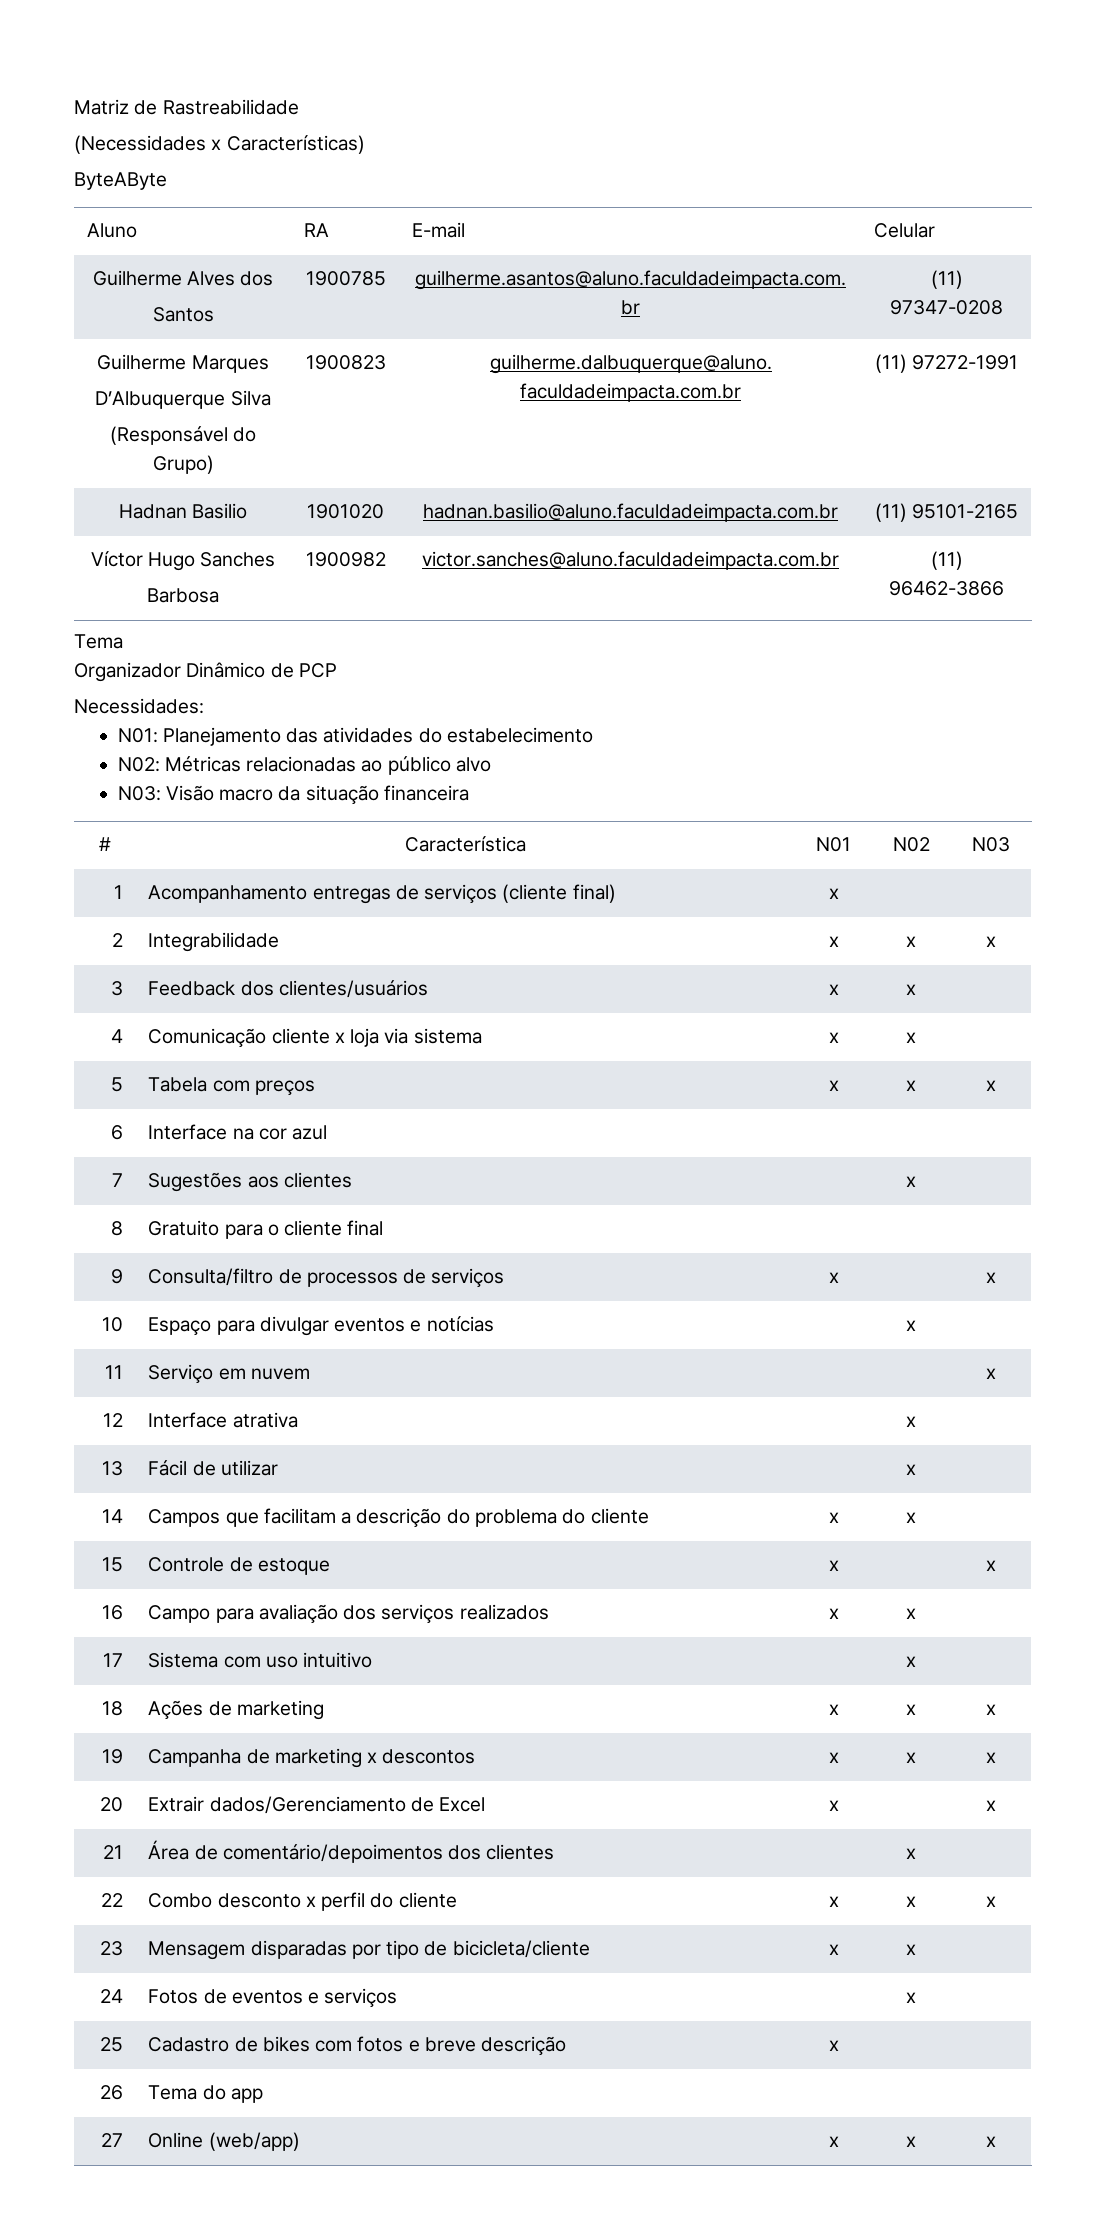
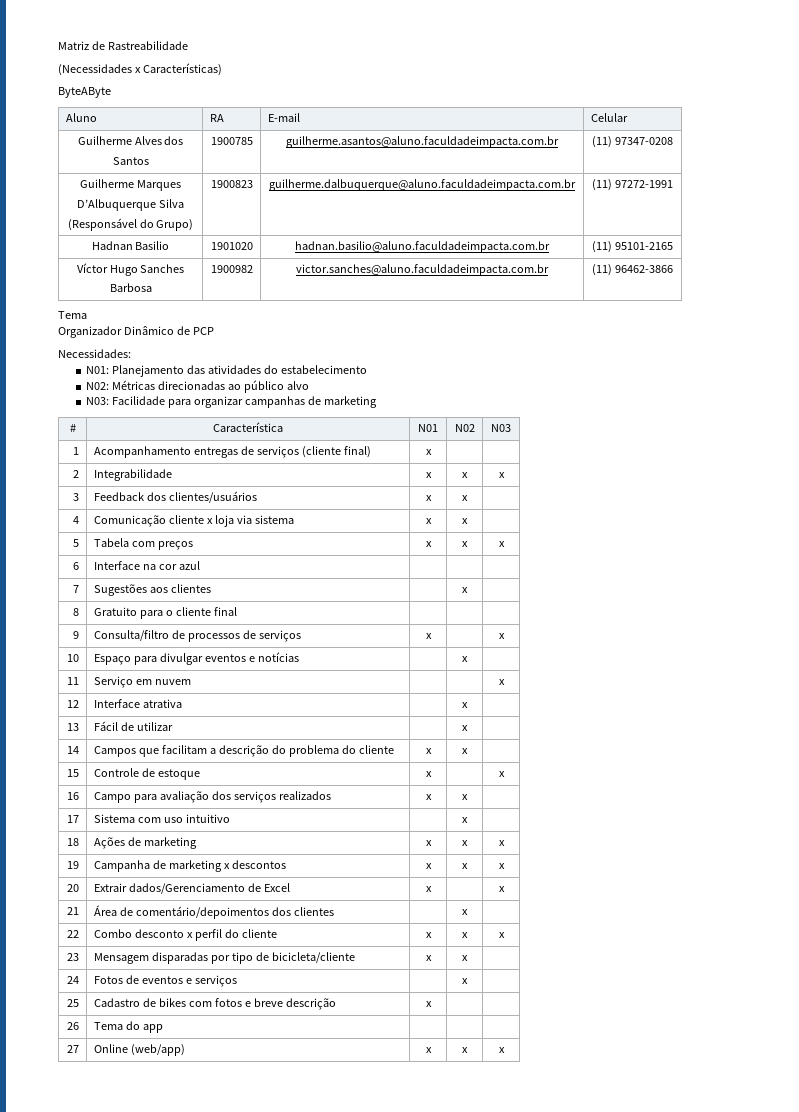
- N02: Métricas relacionadas ao público alvo
+ N02: Métricas direcionadas ao público alvo
- N03: Visão macro da situação financeira
+ N03: Facilidade para organizar campanhas de marketing

